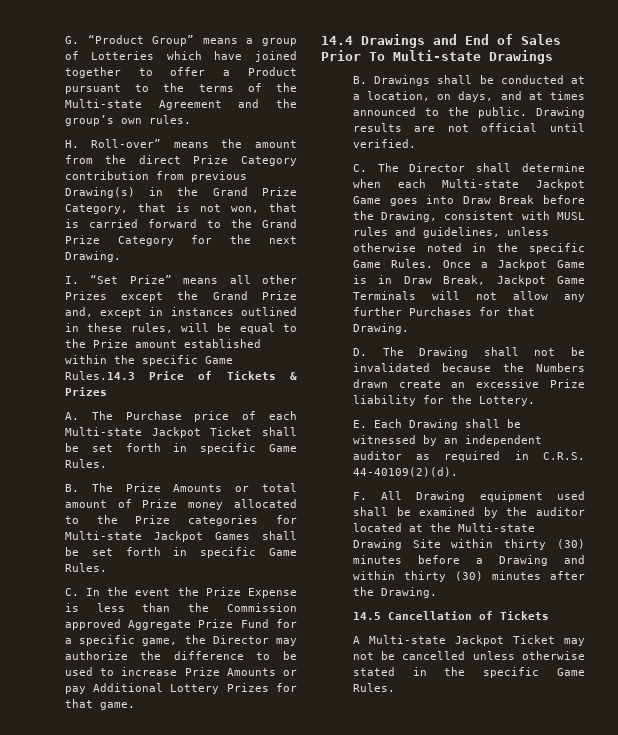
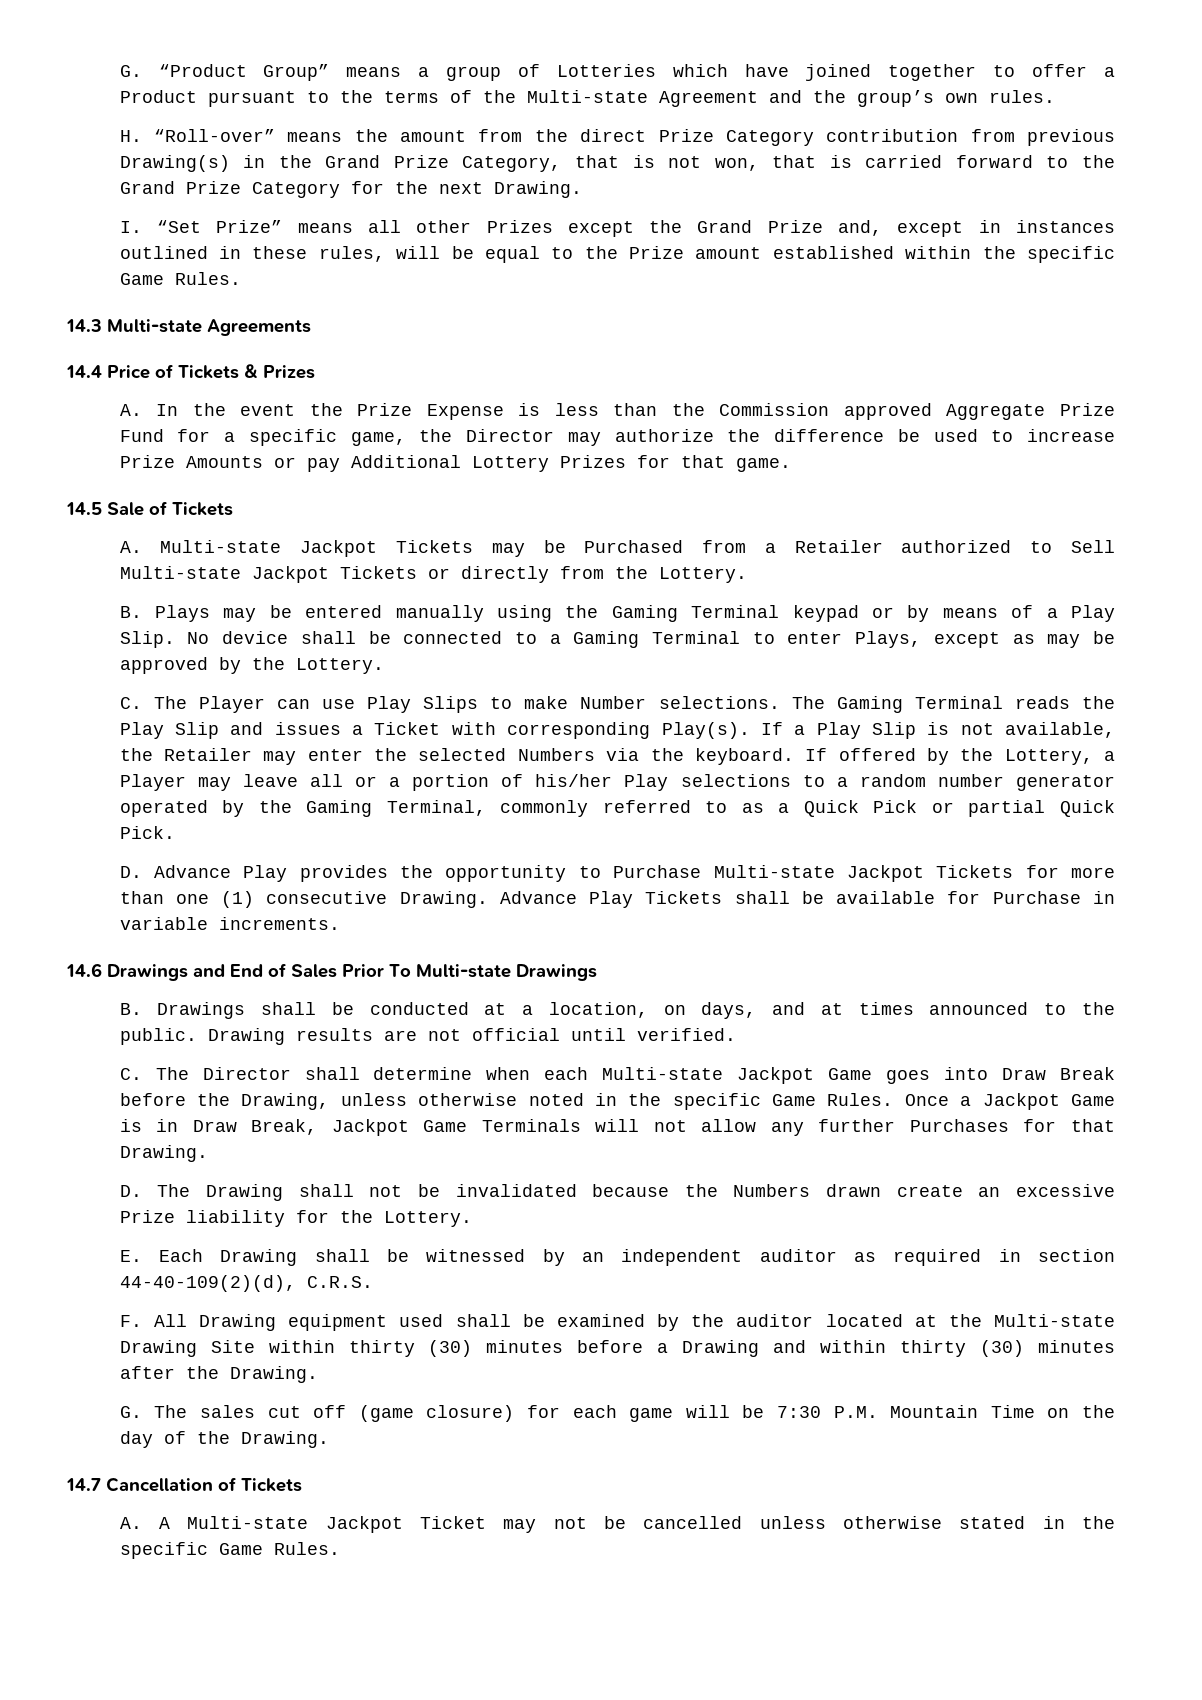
- H. Roll-over” means the amount from the direct Prize Category contribution from previous Drawing(s) in the Grand Prize Category, that is not won, that is carried forward to the Grand Prize Category for the next Drawing.
+ H. “Roll-over” means the amount from the direct Prize Category contribution from previous Drawing(s) in the Grand Prize Category, that is not won, that is carried forward to the Grand Prize Category for the next Drawing.
- I. “Set Prize” means all other Prizes except the Grand Prize and, except in instances outlined in these rules, will be equal to the Prize amount established within the specific Game Rules.14.3 Price of Tickets & Prizes
+ I. “Set Prize” means all other Prizes except the Grand Prize and, except in instances outlined in these rules, will be equal to the Prize amount established within the specific Game Rules.
+ 14.3 Multi-state Agreements
+ 14.4 Price of Tickets & Prizes
- A. The Purchase price of each Multi-state Jackpot Ticket shall be set forth in specific Game Rules.
- B. The Prize Amounts or total amount of Prize money allocated to the Prize categories for Multi-state Jackpot Games shall be set forth in specific Game Rules.
- C. In the event the Prize Expense is less than the Commission approved Aggregate Prize Fund for a specific game, the Director may authorize the difference to be used to increase Prize Amounts or pay Additional Lottery Prizes for that game.
+ A. In the event the Prize Expense is less than the Commission approved Aggregate Prize Fund for a specific game, the Director may authorize the difference be used to increase Prize Amounts or pay Additional Lottery Prizes for that game.
- 14.4 Drawings and End of Sales Prior To Multi-state Drawings
+ 14.5 Sale of Tickets
+ A. Multi-state Jackpot Tickets may be Purchased from a Retailer authorized to Sell Multi-state Jackpot Tickets or directly from the Lottery.
+ B. Plays may be entered manually using the Gaming Terminal keypad or by means of a Play Slip. No device shall be connected to a Gaming Terminal to enter Plays, except as may be approved by the Lottery.
+ C. The Player can use Play Slips to make Number selections. The Gaming Terminal reads the Play Slip and issues a Ticket with corresponding Play(s). If a Play Slip is not available, the Retailer may enter the selected Numbers via the keyboard. If offered by the Lottery, a Player may leave all or a portion of his/her Play selections to a random number generator operated by the Gaming Terminal, commonly referred to as a Quick Pick or partial Quick Pick.
+ D. Advance Play provides the opportunity to Purchase Multi-state Jackpot Tickets for more than one (1) consecutive Drawing. Advance Play Tickets shall be available for Purchase in variable increments.
+ 14.6 Drawings and End of Sales Prior To Multi-state Drawings
- C. The Director shall determine when each Multi-state Jackpot Game goes into Draw Break before the Drawing, consistent with MUSL rules and guidelines, unless otherwise noted in the specific Game Rules.
+ C. The Director shall determine when each Multi-state Jackpot Game goes into Draw Break before the Drawing, unless otherwise noted in the specific Game Rules.
- E. Each Drawing shall be witnessed by an independent auditor as required in C.R.S. 44-40109(2)(d).
+ E. Each Drawing shall be witnessed by an independent auditor as required in section 44-40-109(2)(d), C.R.S.
- 14.5 Cancellation of Tickets
+ G. The sales cut off (game closure) for each game will be 7:30 P.M. Mountain Time on the day of the Drawing.
+ 14.7 Cancellation of Tickets
- A Multi-state Jackpot Ticket may not be cancelled unless otherwise stated in the specific Game Rules.
+ A. A Multi-state Jackpot Ticket may not be cancelled unless otherwise stated in the specific Game Rules.

